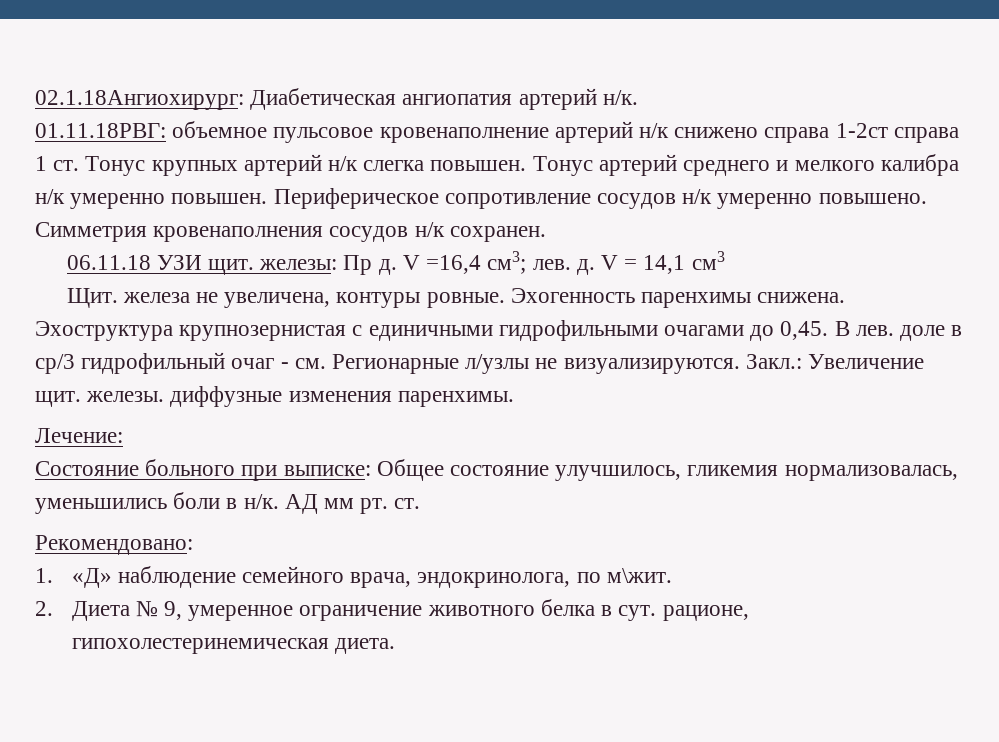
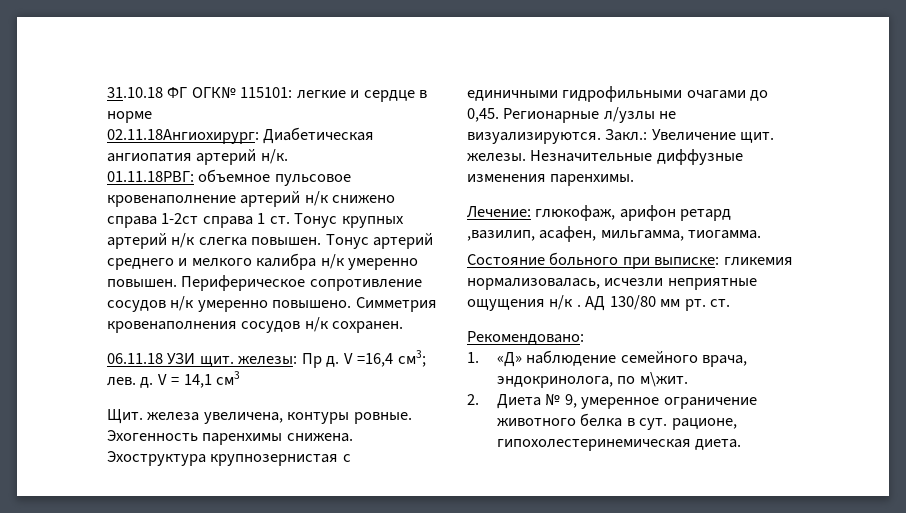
- 02.1.18Ангиохирург: Диабетическая ангиопатия артерий н/к.
+ 31.10.18 ФГ ОГК№ 115101: легкие и сердце в норме
+ 02.11.18Ангиохирург: Диабетическая ангиопатия артерий н/к.
- Щит. железа не увеличена, контуры ровные.
+ Щит. железа увеличена, контуры ровные.
- В лев. доле в ср/3 гидрофильный очаг - см. Регионарные л/узлы не визуализируются.
+ Регионарные л/узлы не визуализируются.
- Закл.: Увеличение щит. железы. диффузные изменения паренхимы.
+ Закл.: Увеличение щит. железы. Незначительные диффузные изменения паренхимы.
- Лечение:
- Состояние больного при выписке: Общее состояние улучшилось, гликемия нормализовалась, уменьшились боли в н/к. АД мм рт. ст.
+ Лечение: глюкофаж, арифон ретард ,вазилип, асафен, мильгамма, тиогамма.
+ Состояние больного при выписке: гликемия нормализовалась, исчезли неприятные ощущения н/к . АД 130/80 мм рт. ст.

